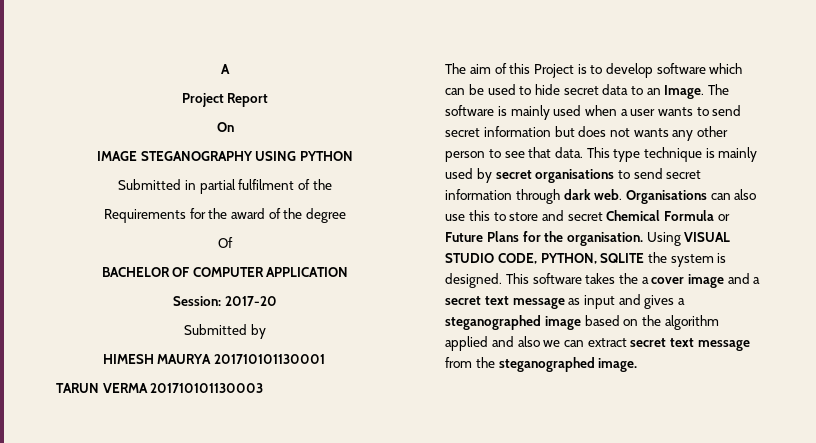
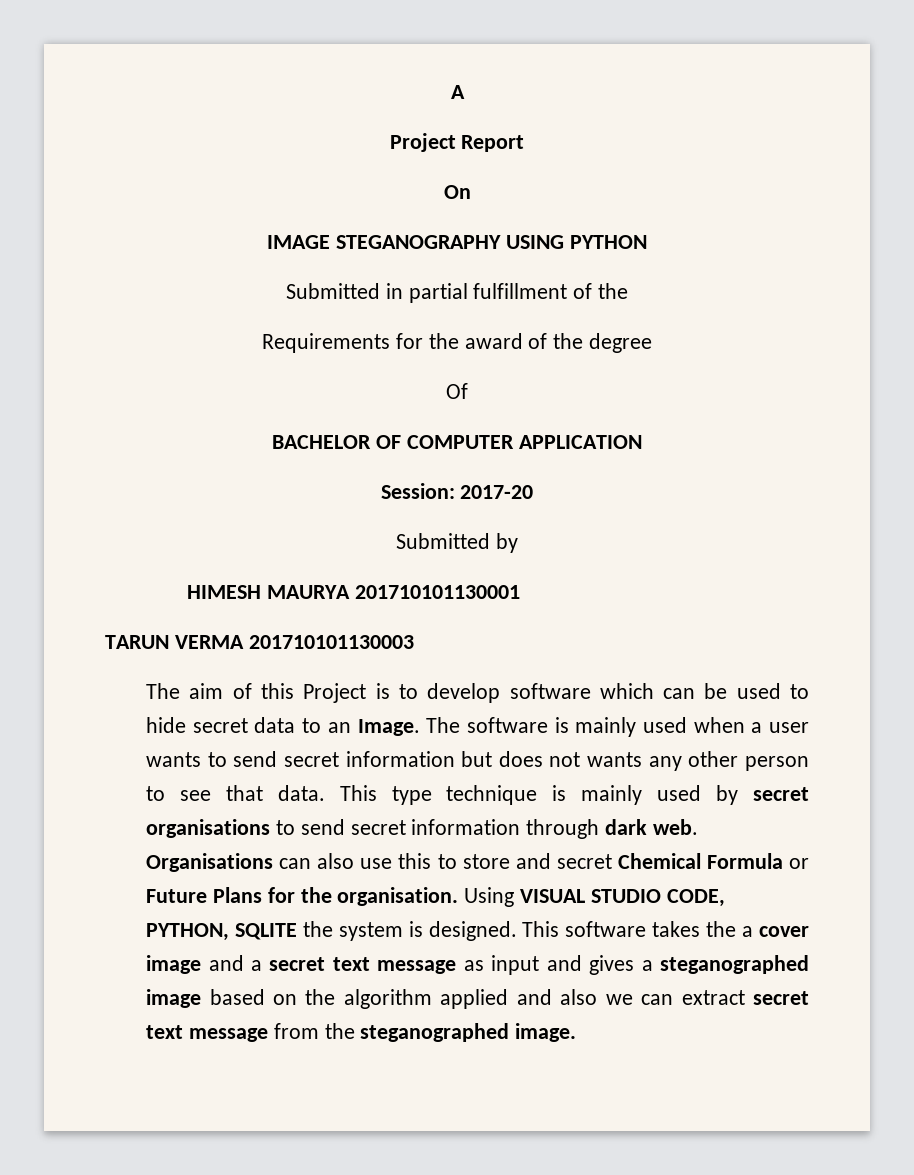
- Submitted in partial fulfilment of the
+ Submitted in partial fulfillment of the

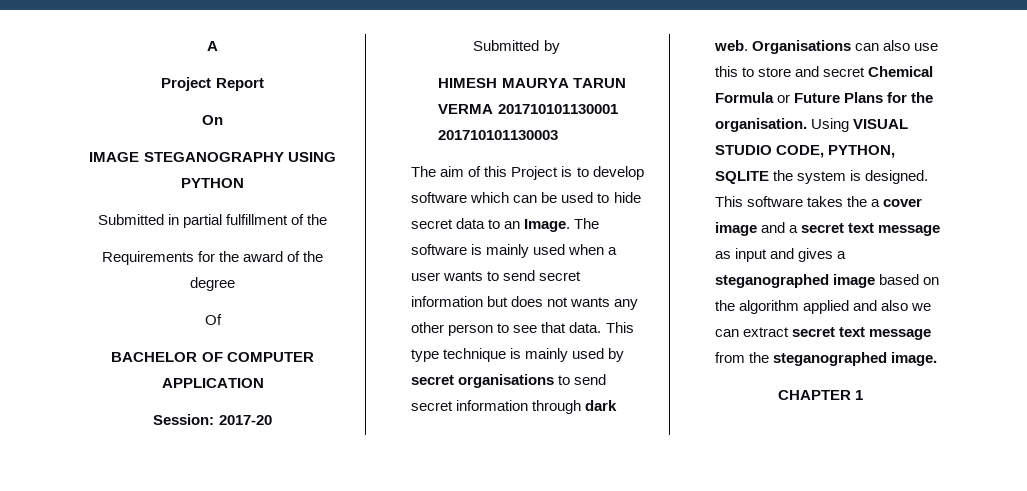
- HIMESH MAURYA 201710101130001
- TARUN VERMA 201710101130003
+ HIMESH MAURYA TARUN VERMA 201710101130001 201710101130003
+ CHAPTER 1

